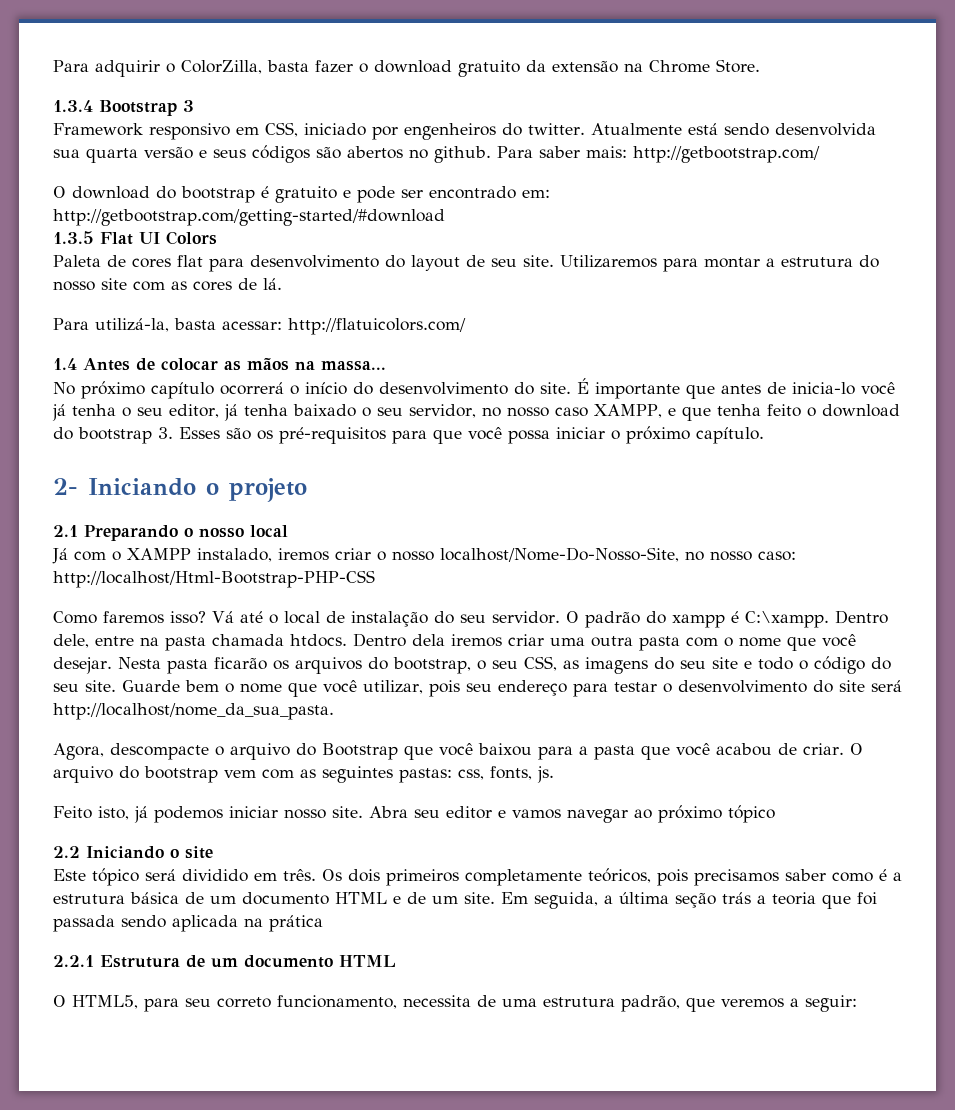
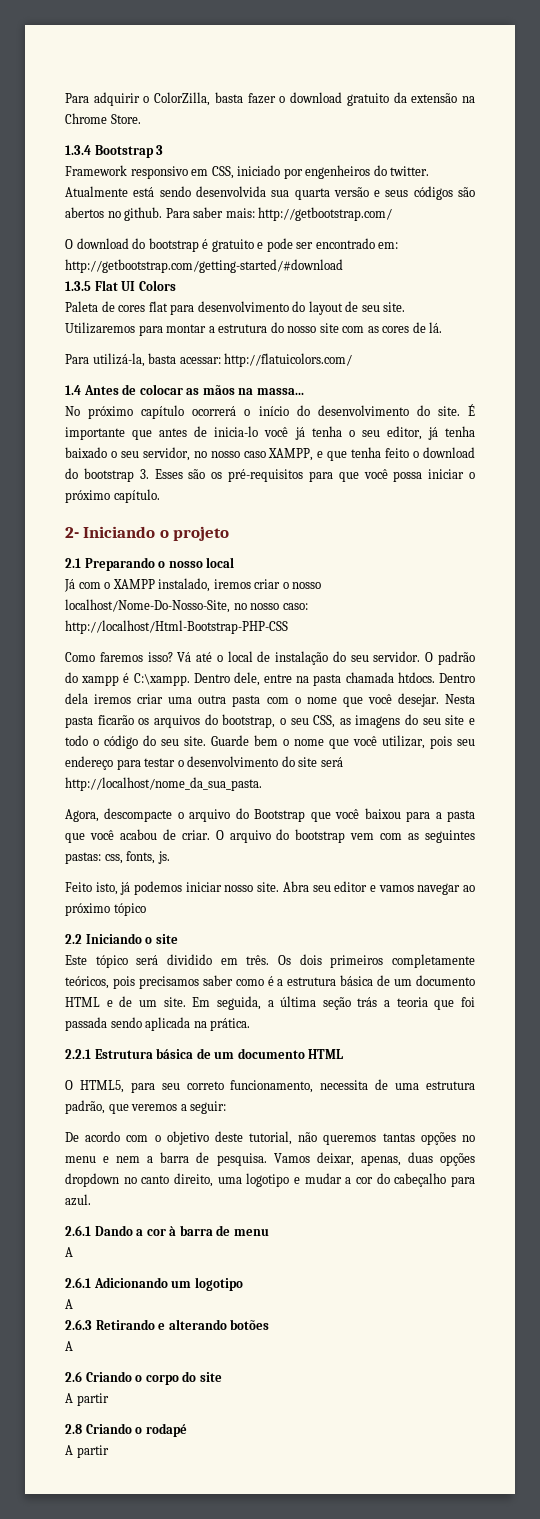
- Em seguida, a última seção trás a teoria que foi passada sendo aplicada na prática
+ Em seguida, a última seção trás a teoria que foi passada sendo aplicada na prática.
- 2.2.1 Estrutura de um documento HTML
+ 2.2.1 Estrutura básica de um documento HTML
+ De acordo com o objetivo deste tutorial, não queremos tantas opções no menu e nem a barra de pesquisa. Vamos deixar, apenas, duas opções dropdown no canto direito, uma logotipo e mudar a cor do cabeçalho para azul.
+ 2.6.1 Dando a cor à barra de menu
+ A
+ 2.6.1 Adicionando um logotipo
+ A
+ 2.6.3 Retirando e alterando botões
+ A
+ 2.6 Criando o corpo do site
+ A partir
+ 2.8 Criando o rodapé
+ A partir

